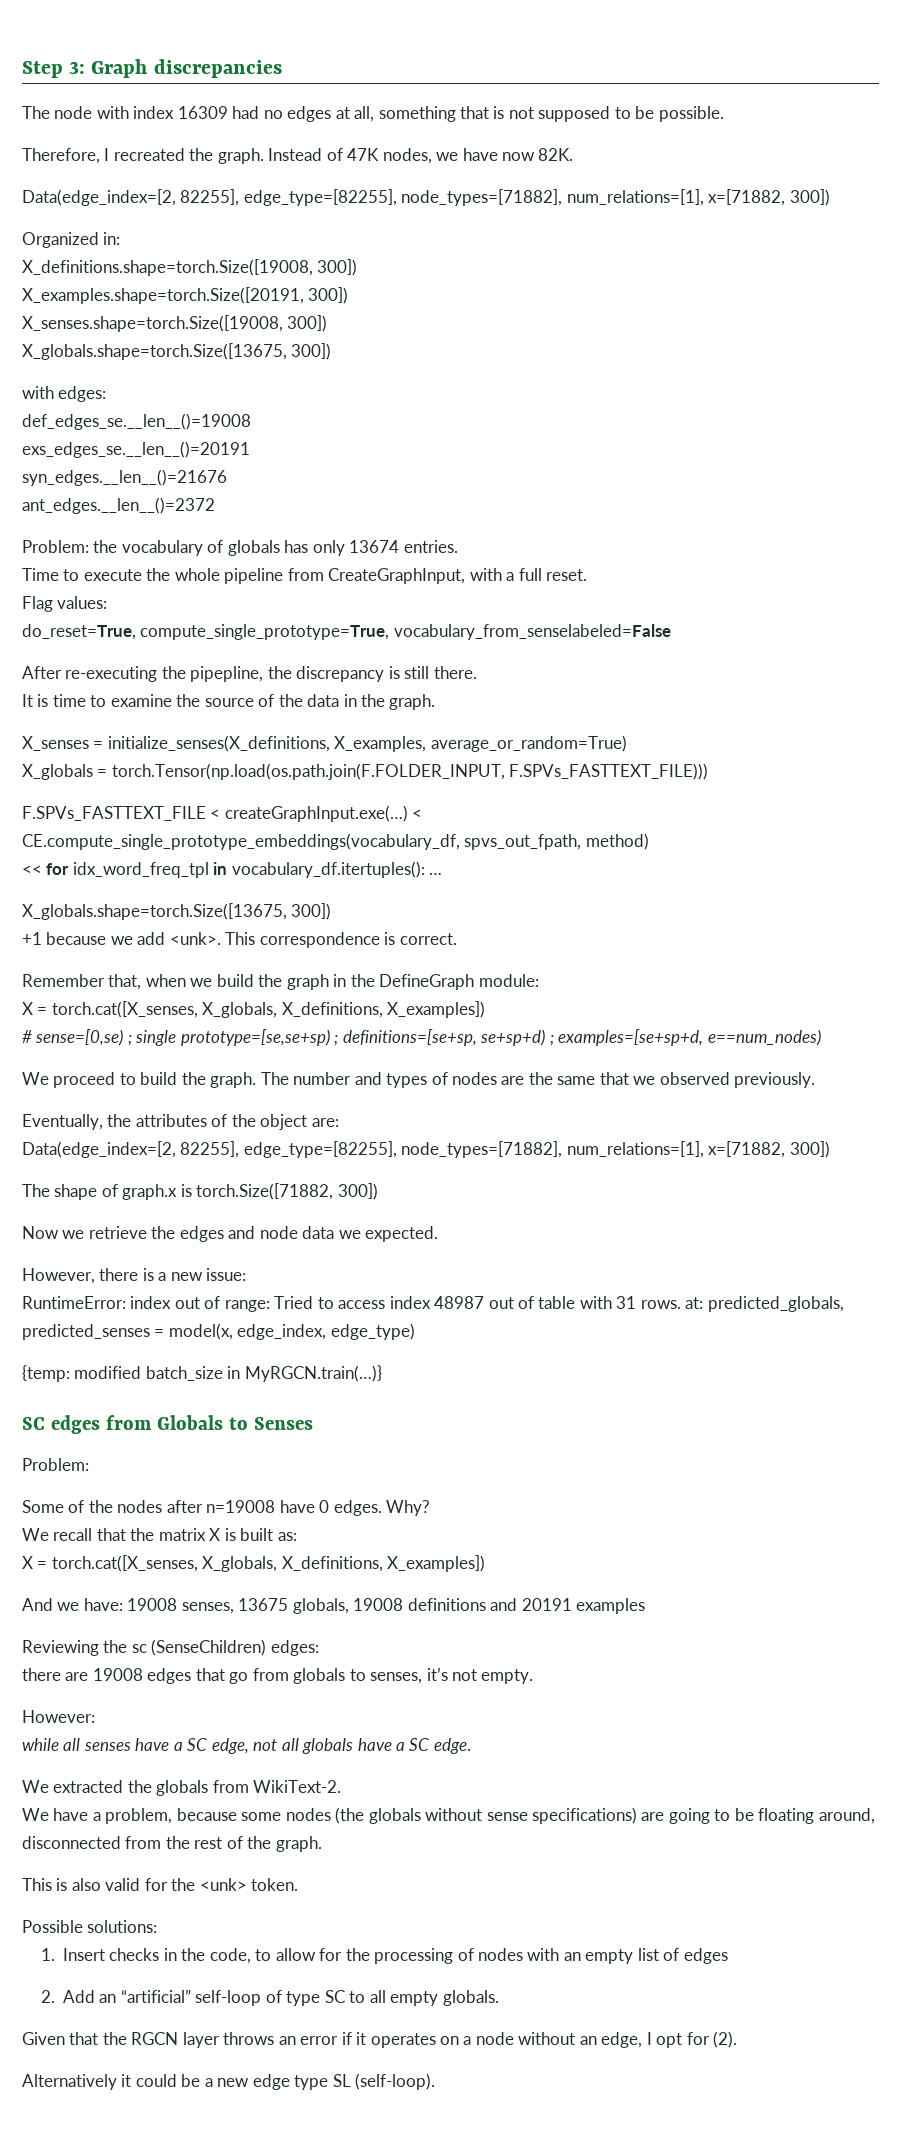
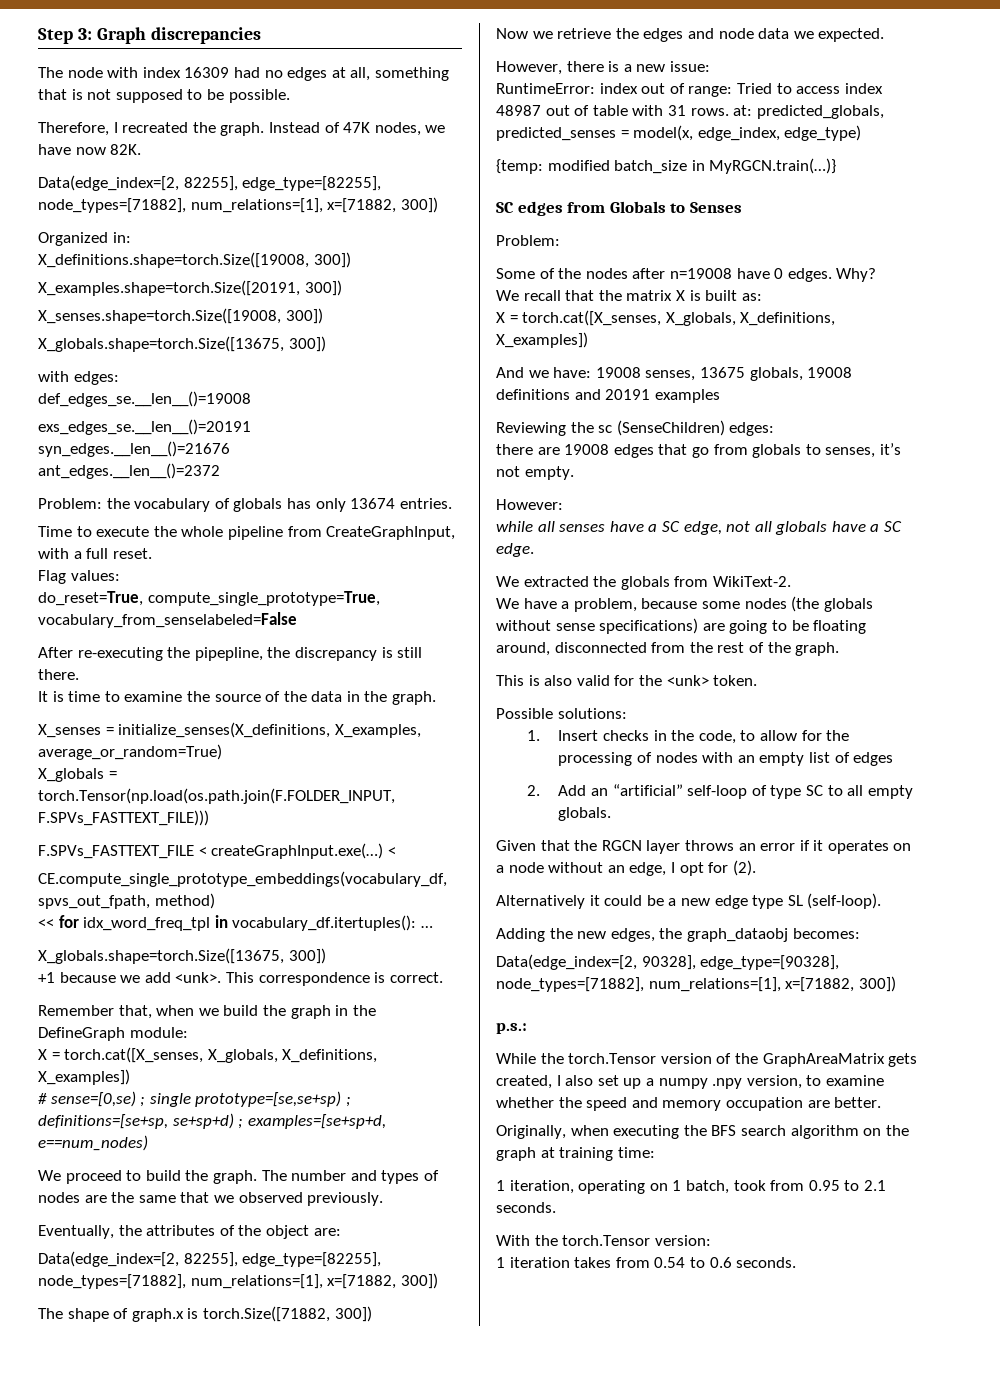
+ Adding the new edges, the graph_dataobj becomes:
+ Data(edge_index=[2, 90328], edge_type=[90328], node_types=[71882], num_relations=[1], x=[71882, 300])
+ p.s.:
+ While the torch.Tensor version of the GraphAreaMatrix gets created, I also set up a numpy .npy version, to examine whether the speed and memory occupation are better.
+ Originally, when executing the BFS search algorithm on the graph at training time:
+ 1 iteration, operating on 1 batch, took from 0.95 to 2.1 seconds.
+ With the torch.Tensor version:
+ 1 iteration takes from 0.54 to 0.6 seconds.

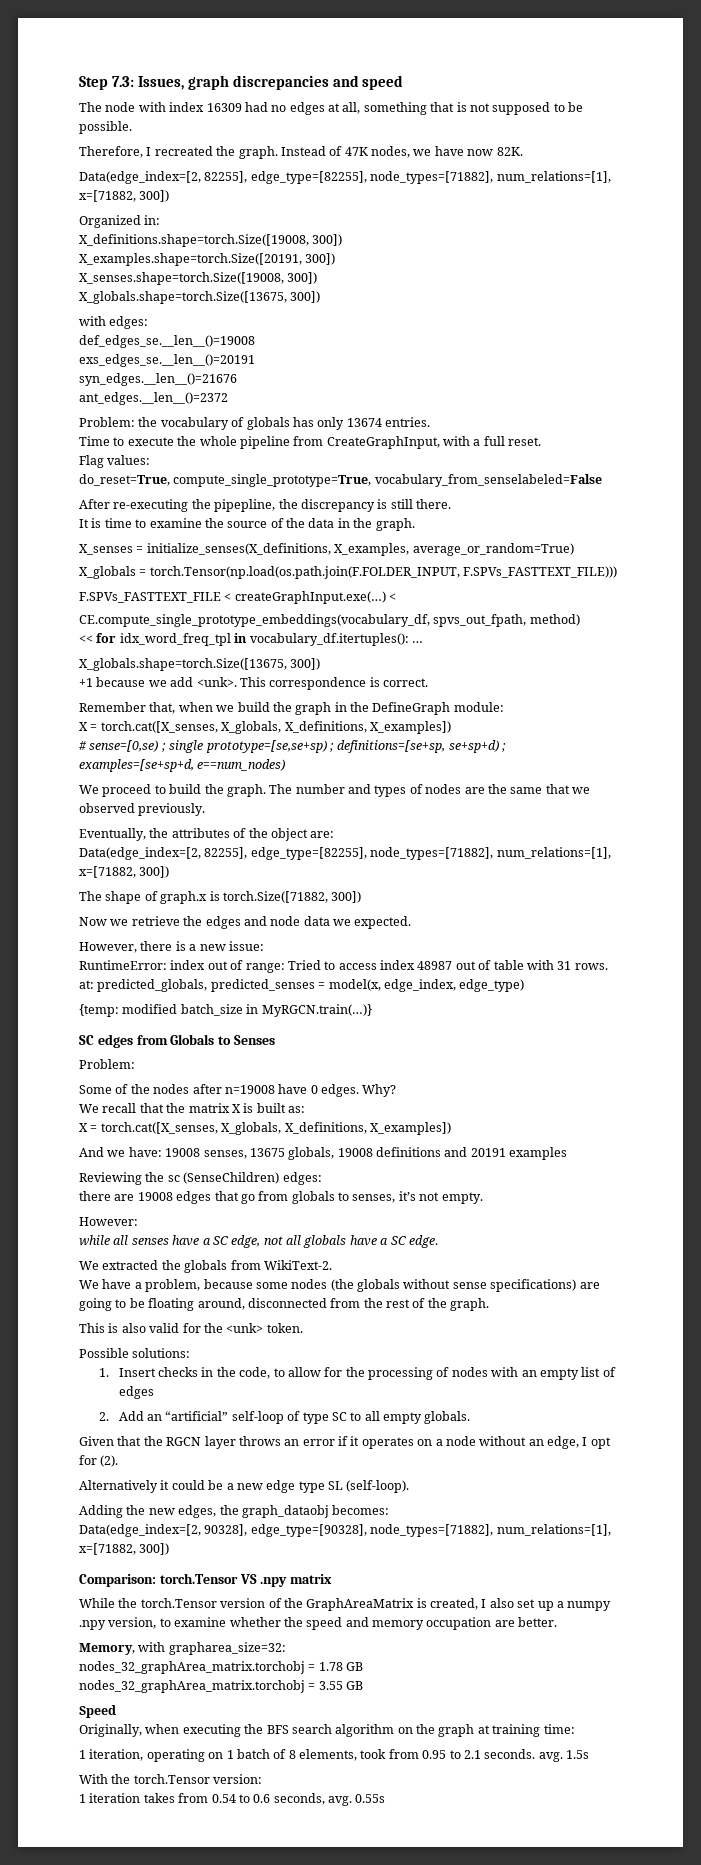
- Step 3: Graph discrepancies
+ Step 7.3: Issues, graph discrepancies and speed
- p.s.:
+ Comparison: torch.Tensor VS .npy matrix
- While the torch.Tensor version of the GraphAreaMatrix gets created, I also set up a numpy .npy version, to examine whether the speed and memory occupation are better.
+ While the torch.Tensor version of the GraphAreaMatrix is created, I also set up a numpy .npy version, to examine whether the speed and memory occupation are better.
+ Memory, with grapharea_size=32:
+ nodes_32_graphArea_matrix.torchobj = 1.78 GB
+ nodes_32_graphArea_matrix.torchobj = 3.55 GB
+ Speed
- 1 iteration, operating on 1 batch, took from 0.95 to 2.1 seconds.
+ 1 iteration, operating on 1 batch of 8 elements, took from 0.95 to 2.1 seconds. avg. 1.5s
- 1 iteration takes from 0.54 to 0.6 seconds.
+ 1 iteration takes from 0.54 to 0.6 seconds, avg. 0.55s

